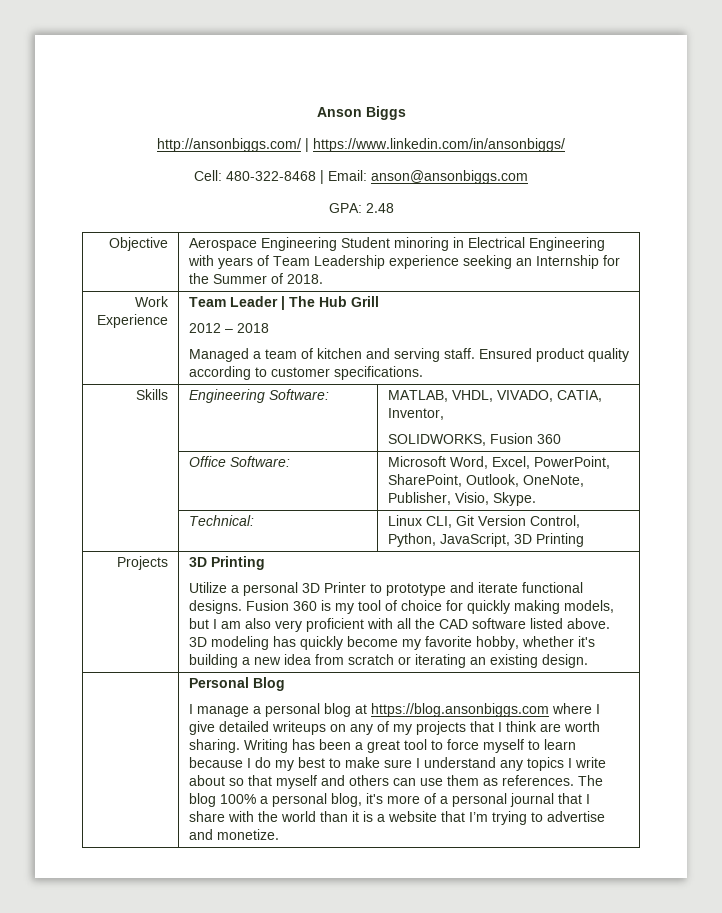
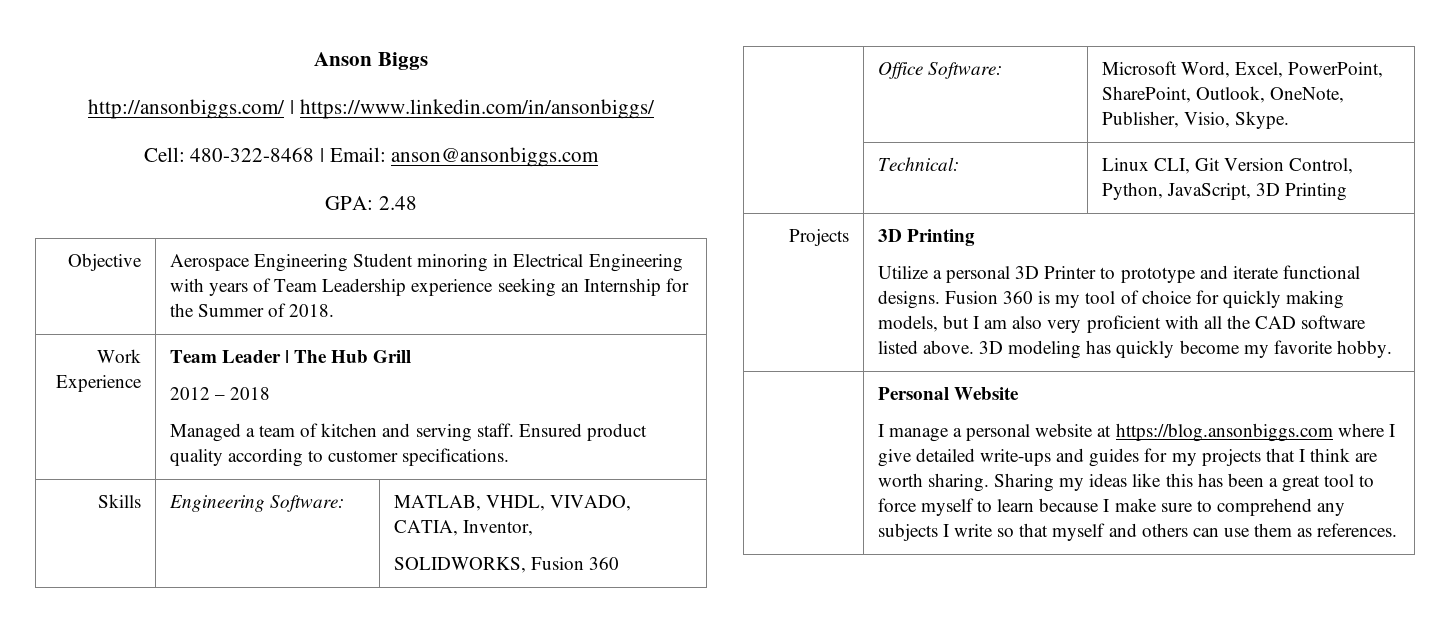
- 3D modeling has quickly become my favorite hobby, whether it's building a new idea from scratch or iterating an existing design.
+ 3D modeling has quickly become my favorite hobby.
- Personal Blog
+ Personal Website
- I manage a personal blog at https://blog.ansonbiggs.com where I give detailed writeups on any of my projects that I think are worth sharing.
+ I manage a personal website at https://blog.ansonbiggs.com where I give detailed write-ups and guides for my projects that I think are worth sharing.
- Writing has been a great tool to force myself to learn because I do my best to make sure I understand any topics I write about so that myself and others can use them as references. The blog 100% a personal blog, it's more of a personal journal that I share with the world than it is a website that I’m trying to advertise and monetize.
+ Sharing my ideas like this has been a great tool to force myself to learn because I make sure to comprehend any subjects I write so that myself and others can use them as references.

